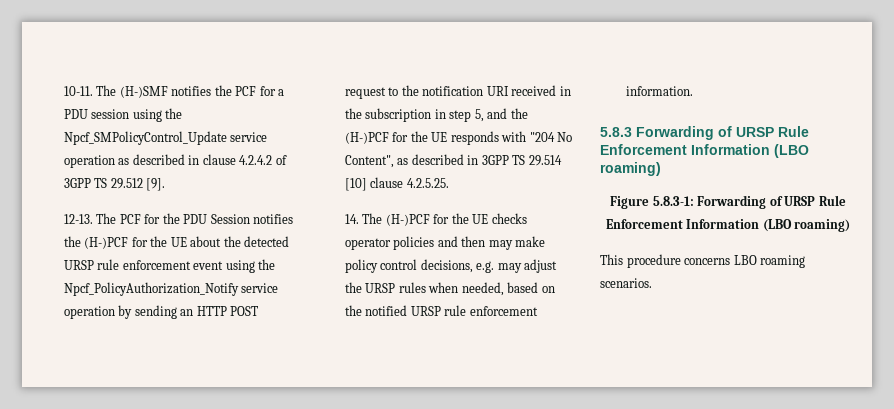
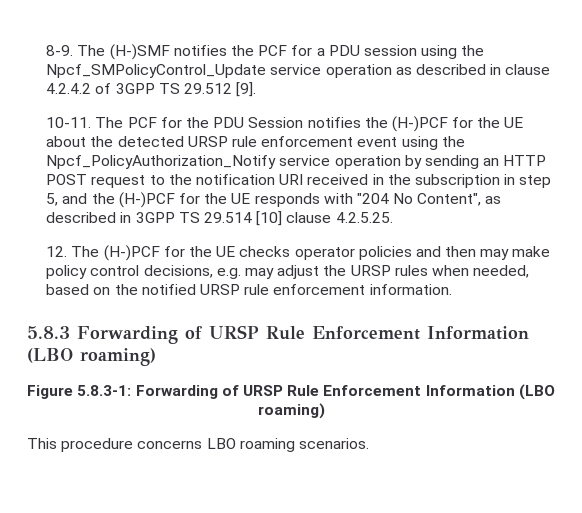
- 10-11.
+ 8-9.
- 12-13.
+ 10-11.
- 14. The (H-)PCF for the UE checks operator policies and then may make policy control decisions, e.g. may adjust the URSP rules when needed, based on the notified URSP rule enforcement information.
+ 12. The (H-)PCF for the UE checks operator policies and then may make policy control decisions, e.g. may adjust the URSP rules when needed, based on the notified URSP rule enforcement information.

